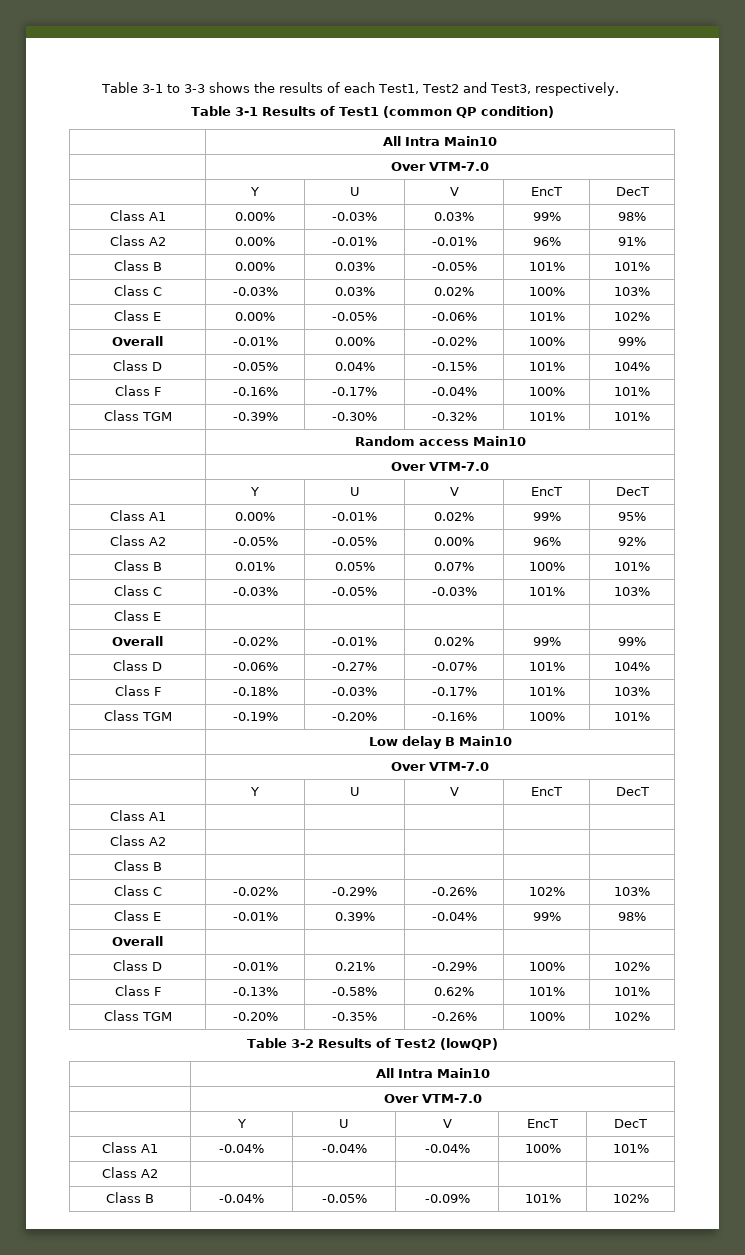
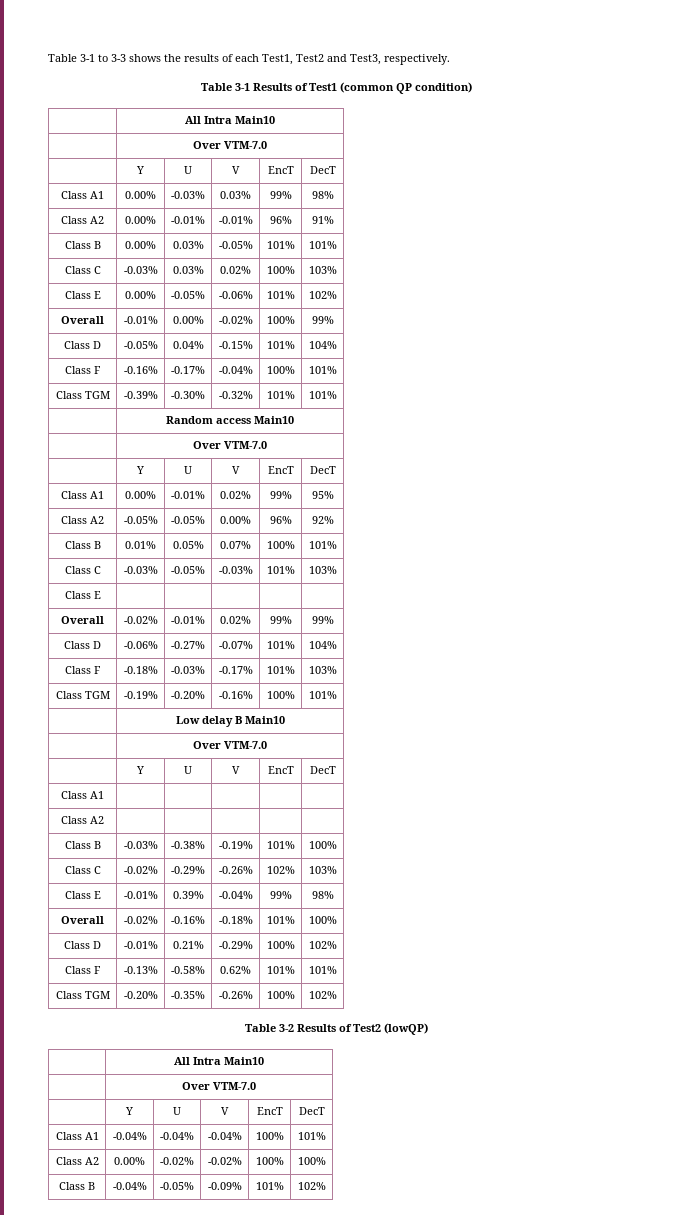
- Class B | | | | |
+ Class B | -0.03% | -0.38% | -0.19% | 101% | 100%
- Overall | | | | |
+ Overall | -0.02% | -0.16% | -0.18% | 101% | 100%
  Class A1 | -0.04% | -0.04% | -0.04% | 100% | 101%
- Class A2 | | | | |
+ Class A2 | 0.00% | -0.02% | -0.02% | 100% | 100%

